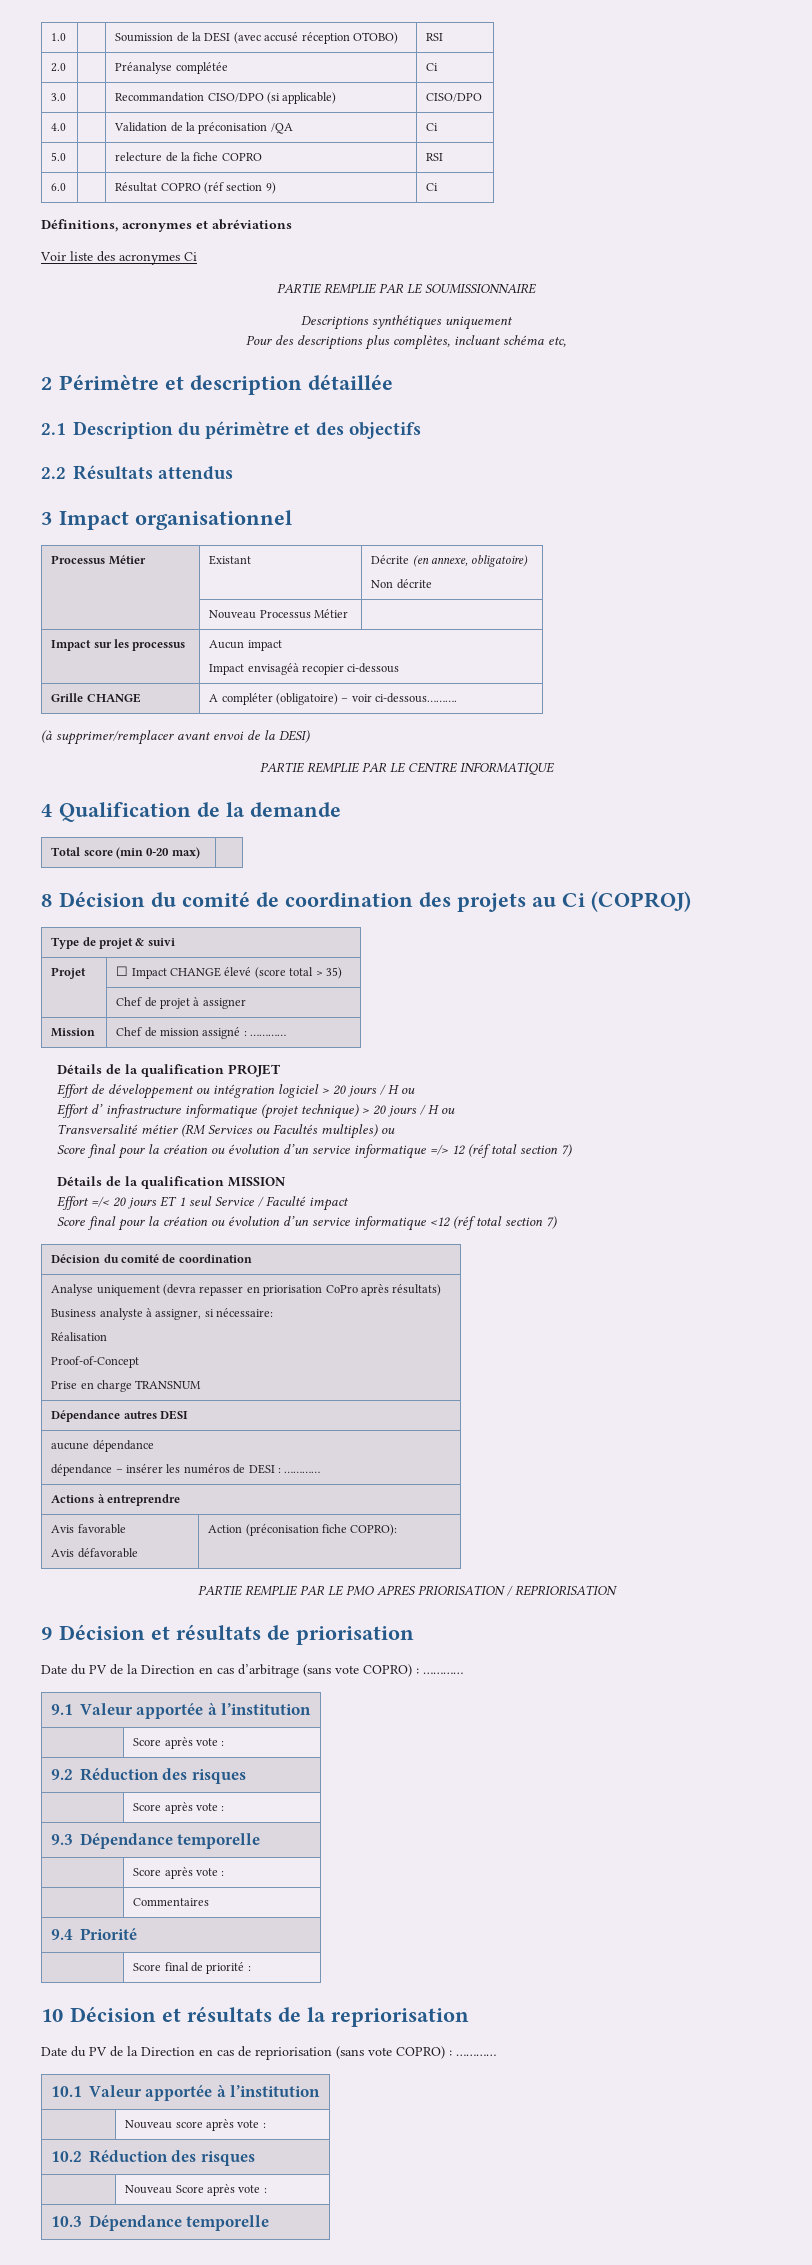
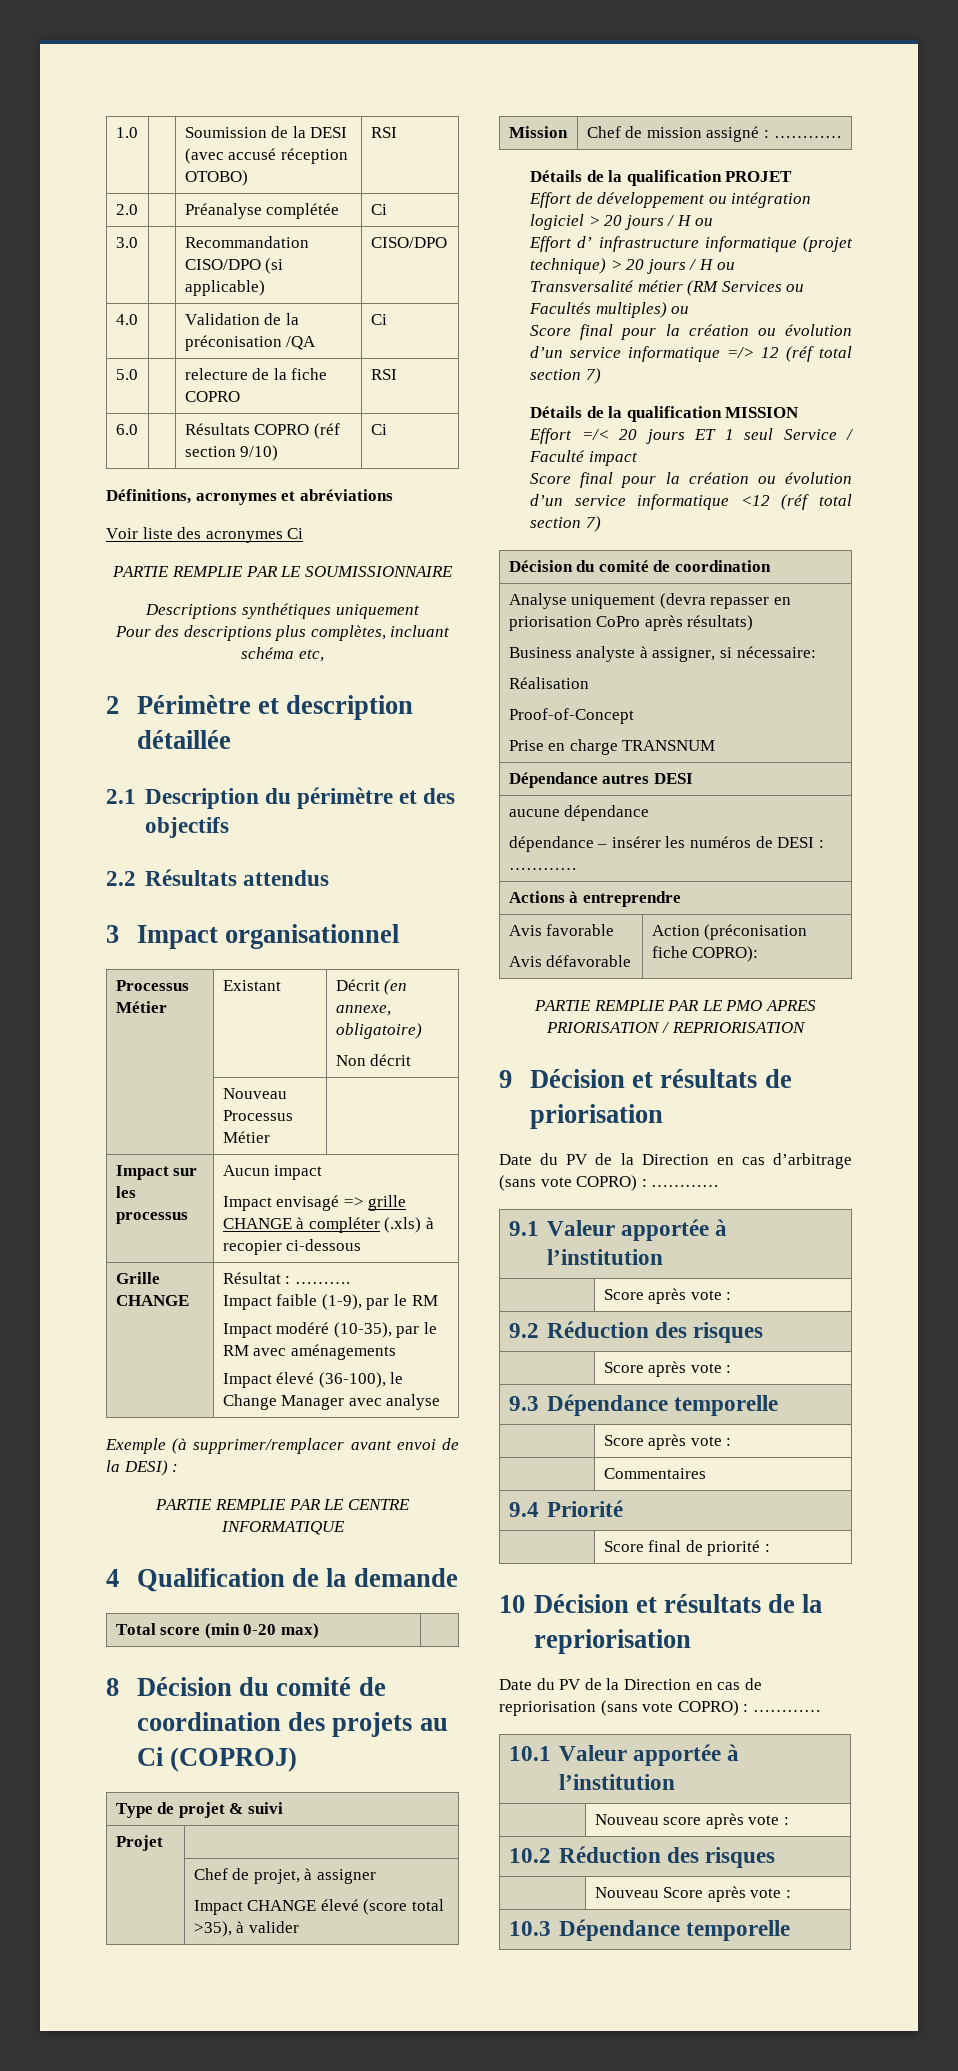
- 6.0 | | Résultat COPRO (réf section 9) | Ci
+ 6.0 | | Résultats COPRO (réf section 9/10) | Ci
- Processus Métier | Existant | Décrite (en annexe, obligatoire)
- Non décrite
+ Processus Métier | Existant | Décrit (en annexe, obligatoire)
+ Non décrit
  Impact sur les processus | Aucun impact
- Impact envisagéà recopier ci-dessous
- Grille CHANGE | A compléter (obligatoire) – voir ci-dessous……….
- (à supprimer/remplacer avant envoi de la DESI)
+ Impact envisagé => grille CHANGE à compléter (.xls) à recopier ci-dessous
+ Grille CHANGE | Résultat : ……….
+ Impact faible (1-9), par le RM
+ Impact modéré (10-35), par le RM avec aménagements
+ Impact élevé (36-100), le Change Manager avec analyse
+ Exemple (à supprimer/remplacer avant envoi de la DESI) :
- Projet | ☐ Impact CHANGE élevé (score total > 35)
- | Chef de projet à assigner
+ Projet |
+ | Chef de projet, à assigner
+ Impact CHANGE élevé (score total >35), à valider

